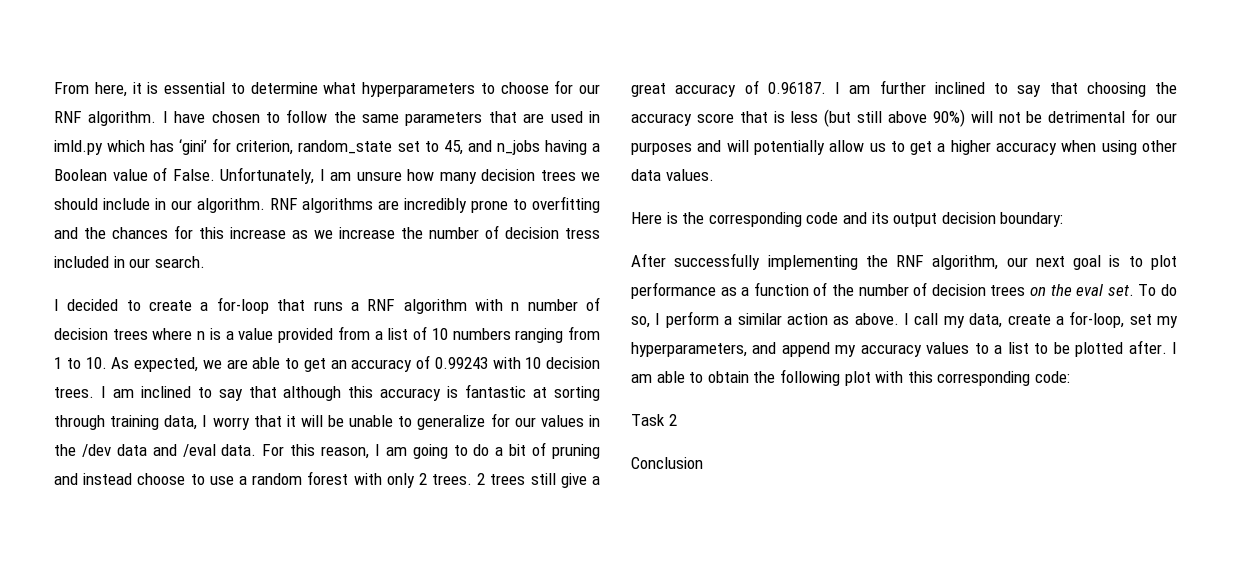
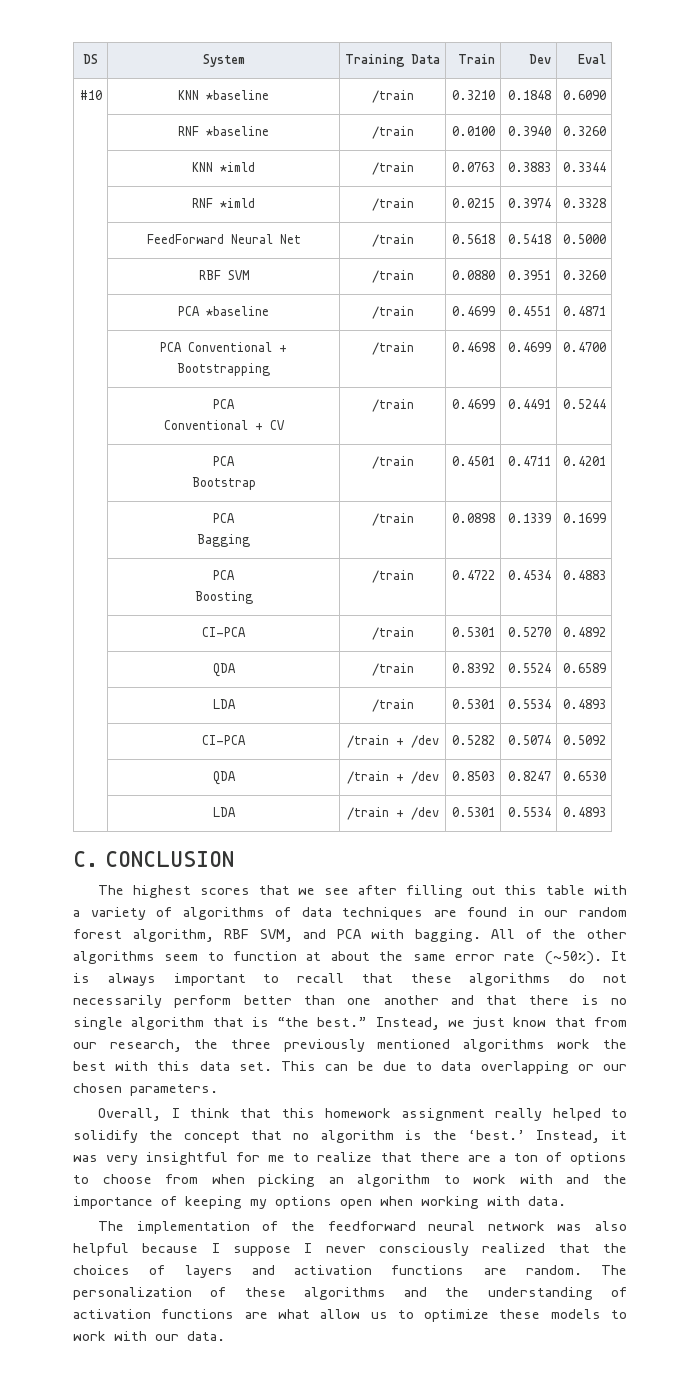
- From here, it is essential to determine what hyperparameters to choose for our RNF algorithm. I have chosen to follow the same parameters that are used in imld.py which has ‘gini’ for criterion, random_state set to 45, and n_jobs having a Boolean value of False. Unfortunately, I am unsure how many decision trees we should include in our algorithm. RNF algorithms are incredibly prone to overfitting and the chances for this increase as we increase the number of decision tress included in our search.
- I decided to create a for-loop that runs a RNF algorithm with n number of decision trees where n is a value provided from a list of 10 numbers ranging from 1 to 10. As expected, we are able to get an accuracy of 0.99243 with 10 decision trees. I am inclined to say that although this accuracy is fantastic at sorting through training data, I worry that it will be unable to generalize for our values in the /dev data and /eval data. For this reason, I am going to do a bit of pruning and instead choose to use a random forest with only 2 trees. 2 trees still give a great accuracy of 0.96187. I am further inclined to say that choosing the accuracy score that is less (but still above 90%) will not be detrimental for our purposes and will potentially allow us to get a higher accuracy when using other data values.
- Here is the corresponding code and its output decision boundary:
- After successfully implementing the RNF algorithm, our next goal is to plot performance as a function of the number of decision trees on the eval set. To do so, I perform a similar action as above. I call my data, create a for-loop, set my hyperparameters, and append my accuracy values to a list to be plotted after. I am able to obtain the following plot with this corresponding code:
- Task 2
- Conclusion
+ DS | System | Training Data | Train | Dev | Eval
+ #10 | KNN *baseline | /train | 0.3210 | 0.1848 | 0.6090
+ | RNF *baseline | /train | 0.0100 | 0.3940 | 0.3260
+ | KNN *imld | /train | 0.0763 | 0.3883 | 0.3344
+ | RNF *imld | /train | 0.0215 | 0.3974 | 0.3328
+ | FeedForward Neural Net | /train | 0.5618 | 0.5418 | 0.5000
+ | RBF SVM | /train | 0.0880 | 0.3951 | 0.3260
+ | PCA *baseline | /train | 0.4699 | 0.4551 | 0.4871
+ | PCA Conventional + Bootstrapping | /train | 0.4698 | 0.4699 | 0.4700
+ | PCA
+ Conventional + CV | /train | 0.4699 | 0.4491 | 0.5244
+ | PCA
+ Bootstrap | /train | 0.4501 | 0.4711 | 0.4201
+ | PCA
+ Bagging | /train | 0.0898 | 0.1339 | 0.1699
+ | PCA
+ Boosting | /train | 0.4722 | 0.4534 | 0.4883
+ | CI-PCA | /train | 0.5301 | 0.5270 | 0.4892
+ | QDA | /train | 0.8392 | 0.5524 | 0.6589
+ | LDA | /train | 0.5301 | 0.5534 | 0.4893
+ | CI-PCA | /train + /dev | 0.5282 | 0.5074 | 0.5092
+ | QDA | /train + /dev | 0.8503 | 0.8247 | 0.6530
+ | LDA | /train + /dev | 0.5301 | 0.5534 | 0.4893
+ C. CONCLUSION
+ The highest scores that we see after filling out this table with a variety of algorithms of data techniques are found in our random forest algorithm, RBF SVM, and PCA with bagging. All of the other algorithms seem to function at about the same error rate (~50%). It is always important to recall that these algorithms do not necessarily perform better than one another and that there is no single algorithm that is “the best.” Instead, we just know that from our research, the three previously mentioned algorithms work the best with this data set. This can be due to data overlapping or our chosen parameters.
+ Overall, I think that this homework assignment really helped to solidify the concept that no algorithm is the ‘best.’ Instead, it was very insightful for me to realize that there are a ton of options to choose from when picking an algorithm to work with and the importance of keeping my options open when working with data.
+ The implementation of the feedforward neural network was also helpful because I suppose I never consciously realized that the choices of layers and activation functions are random. The personalization of these algorithms and the understanding of activation functions are what allow us to optimize these models to work with our data.

